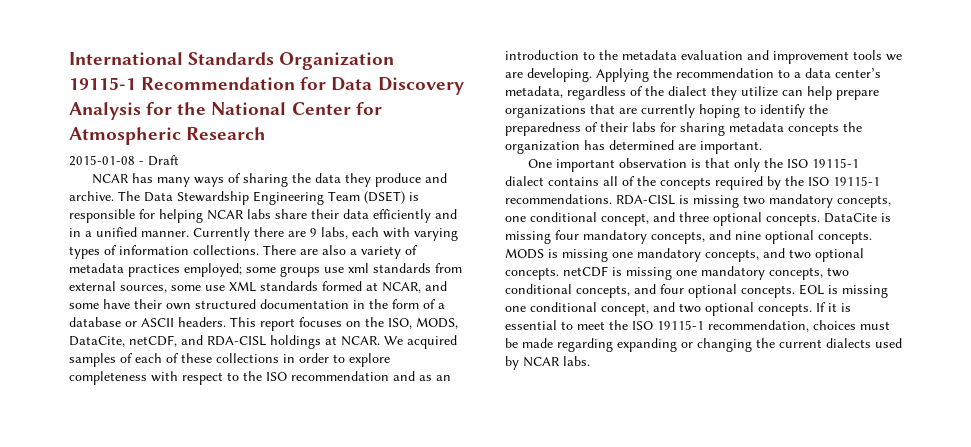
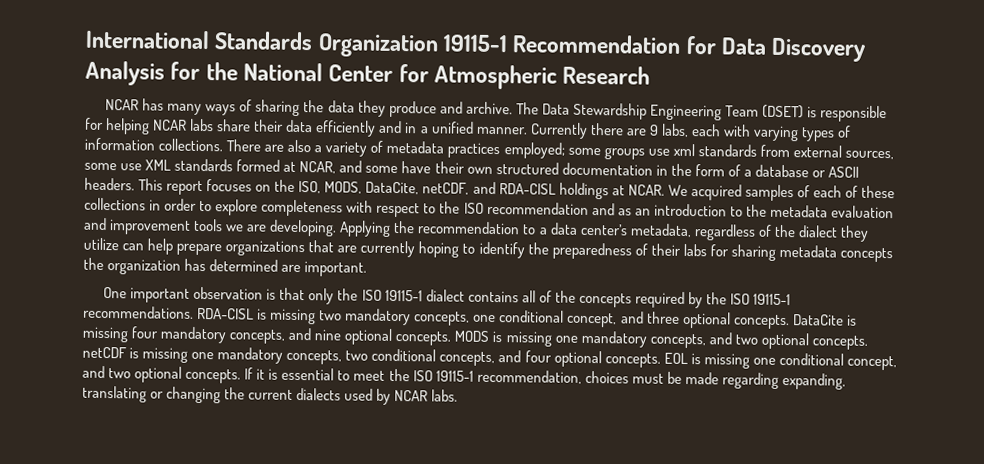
- 2015-01-08 - Draft
- If it is essential to meet the ISO 19115-1 recommendation, choices must be made regarding expanding or changing the current dialects used by NCAR labs.
+ If it is essential to meet the ISO 19115-1 recommendation, choices must be made regarding expanding, translating or changing the current dialects used by NCAR labs.

